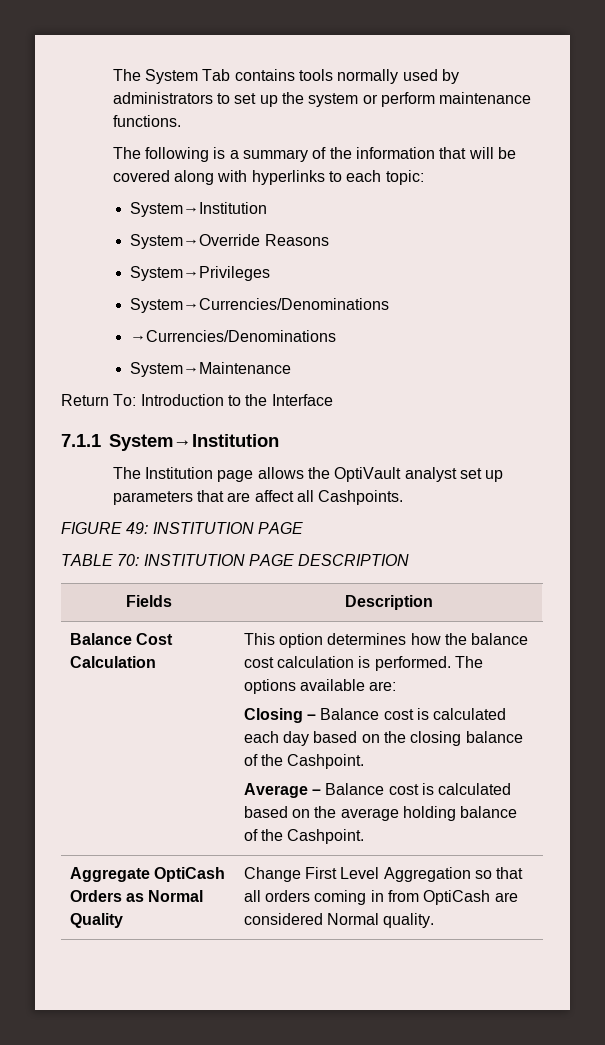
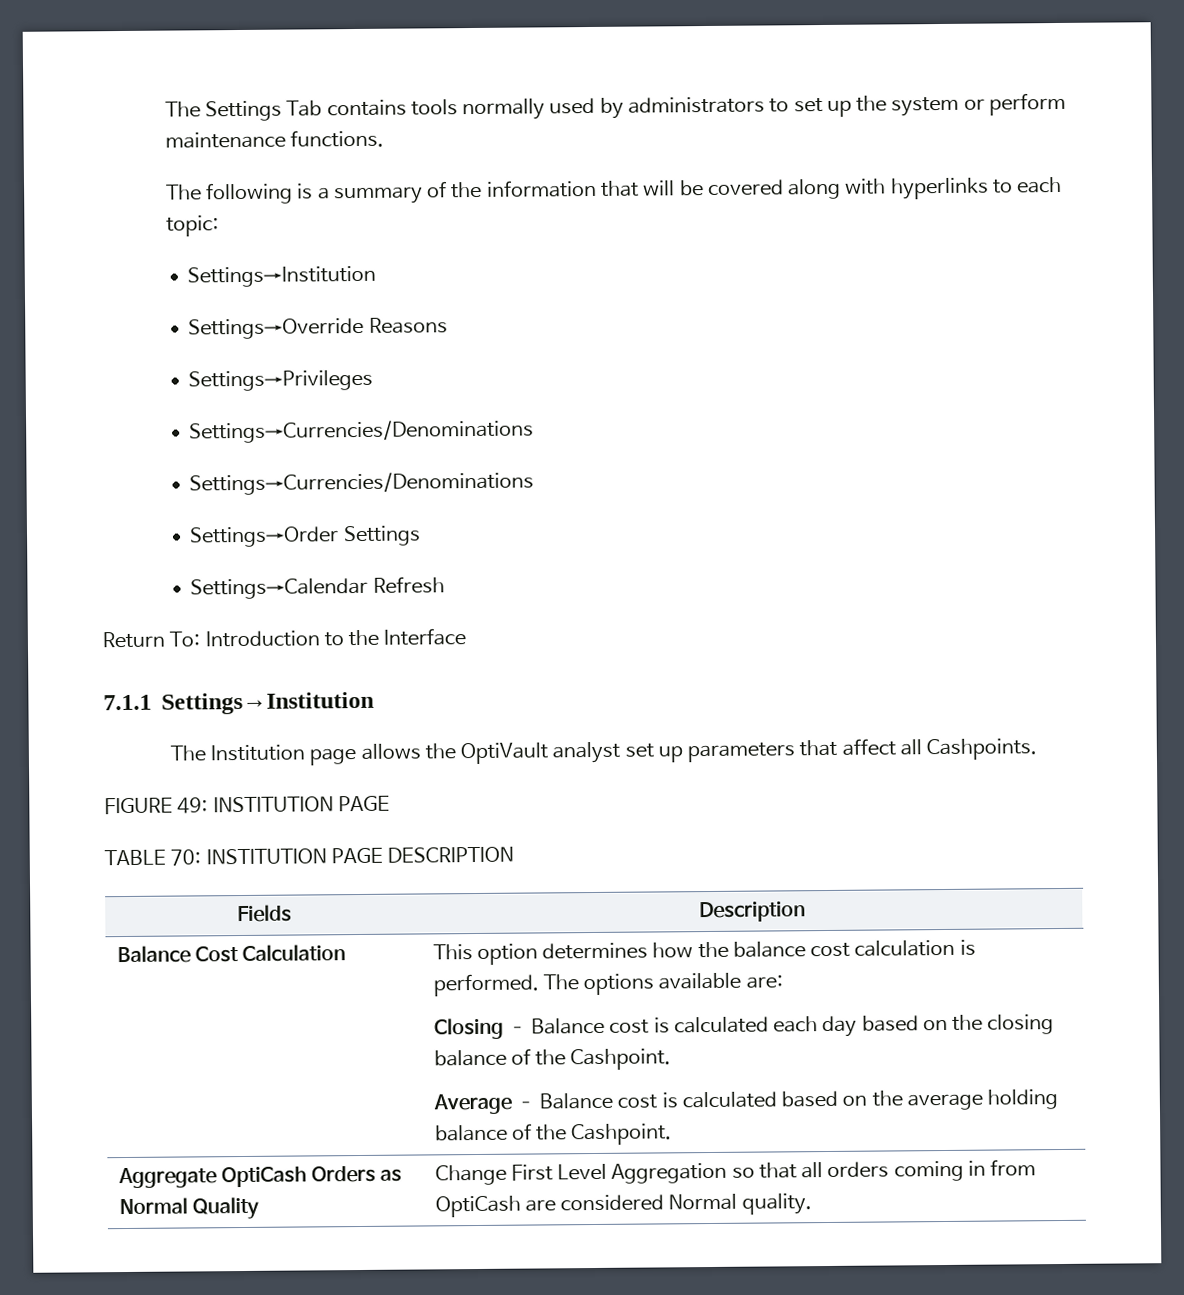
- The System Tab contains tools normally used by administrators to set up the system or perform maintenance functions.
+ The Settings Tab contains tools normally used by administrators to set up the system or perform maintenance functions.
  The following is a summary of the information that will be covered along with hyperlinks to each topic:
- System→Institution
- System→Override Reasons
+ Settings→Institution
+ Settings→Override Reasons
- System→Privileges
- System→Currencies/Denominations
- →Currencies/Denominations
- System→Maintenance
+ Settings→Privileges
+ Settings→Currencies/Denominations
+ Settings→Currencies/Denominations
+ Settings→Order Settings
+ Settings→Calendar Refresh
- 7.1.1 System→Institution
+ 7.1.1 Settings→Institution
- The Institution page allows the OptiVault analyst set up parameters that are affect all Cashpoints.
+ The Institution page allows the OptiVault analyst set up parameters that affect all Cashpoints.

